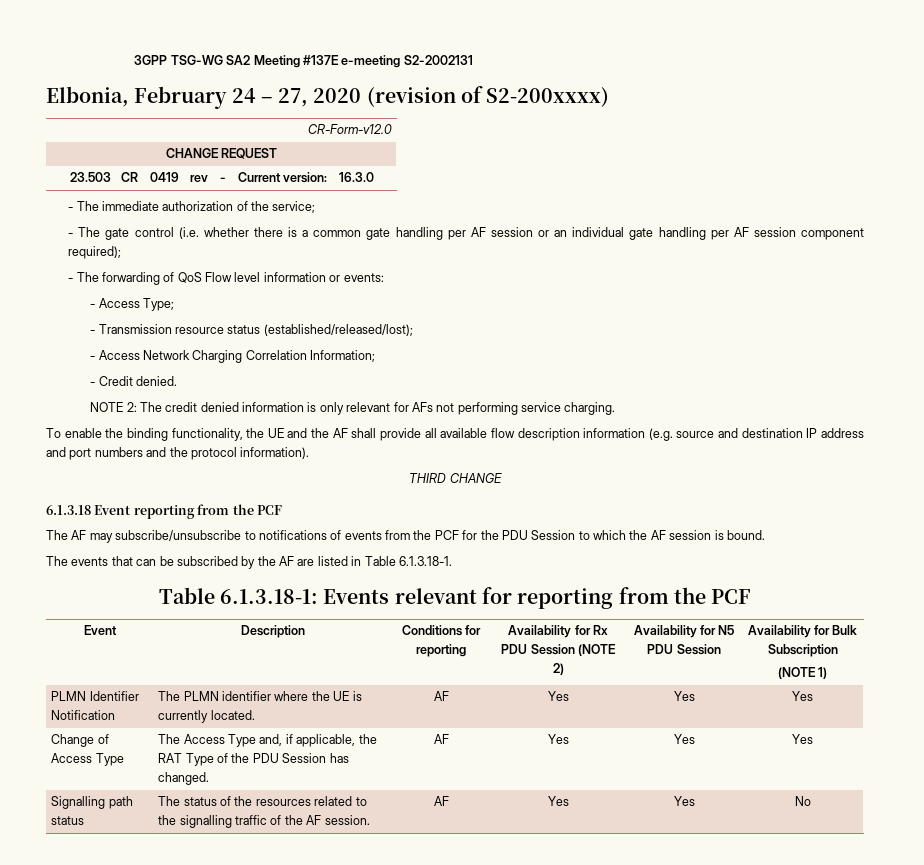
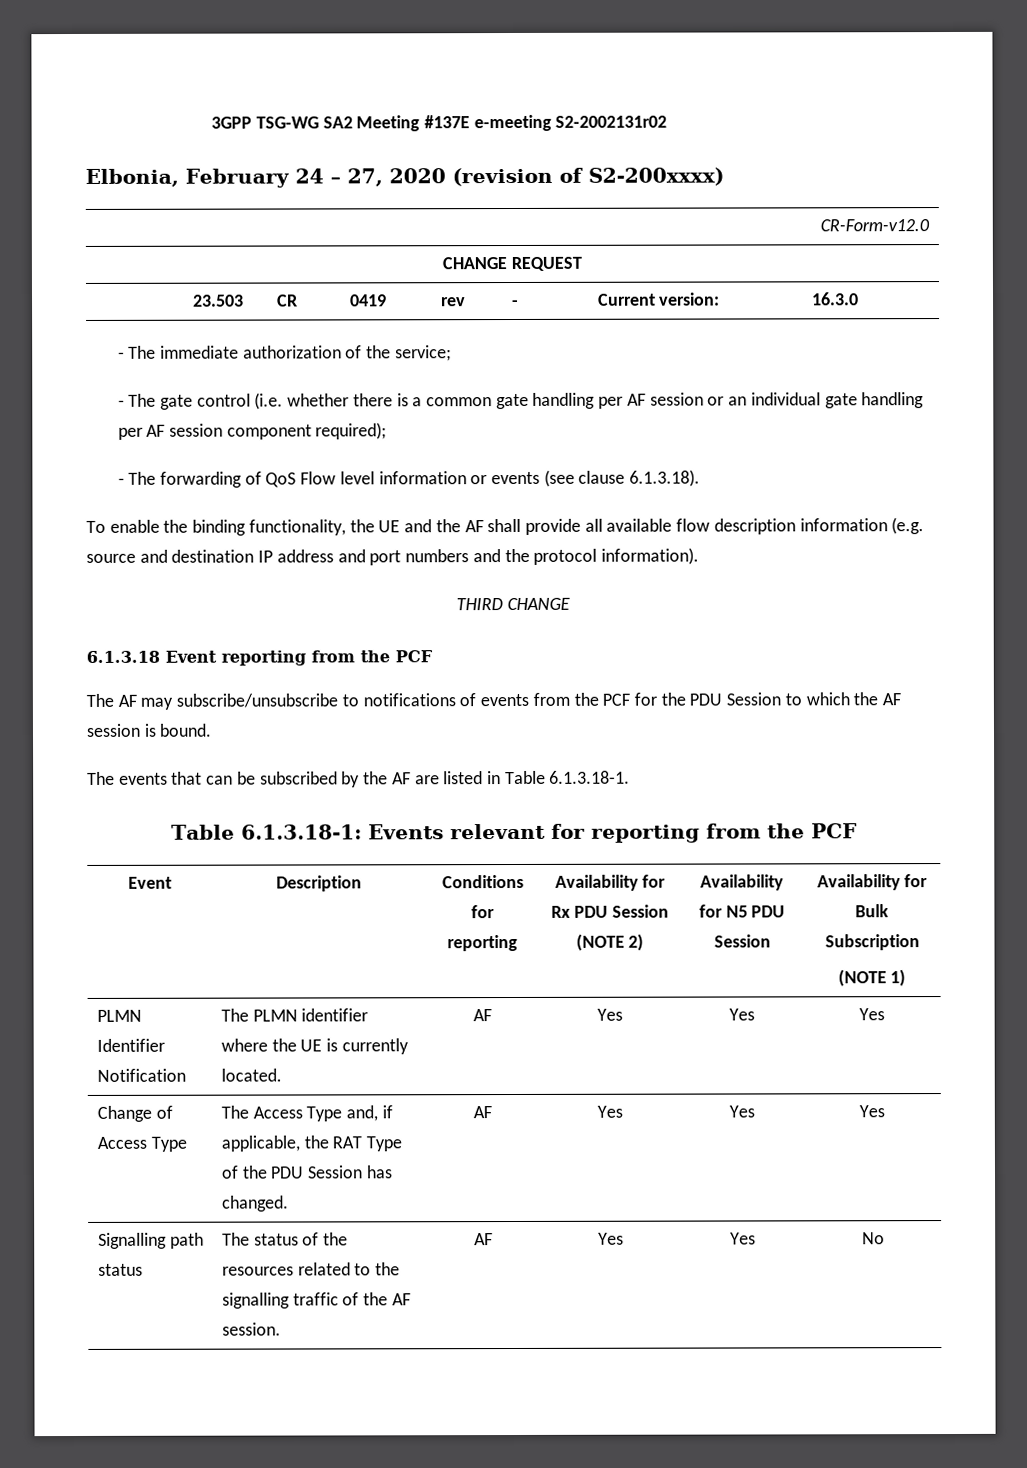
- 3GPP TSG-WG SA2 Meeting #137E e-meeting S2-2002131
+ 3GPP TSG-WG SA2 Meeting #137E e-meeting S2-2002131r02
- - The forwarding of QoS Flow level information or events:
- - Access Type;
- - Transmission resource status (established/released/lost);
- - Access Network Charging Correlation Information;
- - Credit denied.
- NOTE 2: The credit denied information is only relevant for AFs not performing service charging.
+ - The forwarding of QoS Flow level information or events (see clause 6.1.3.18).

